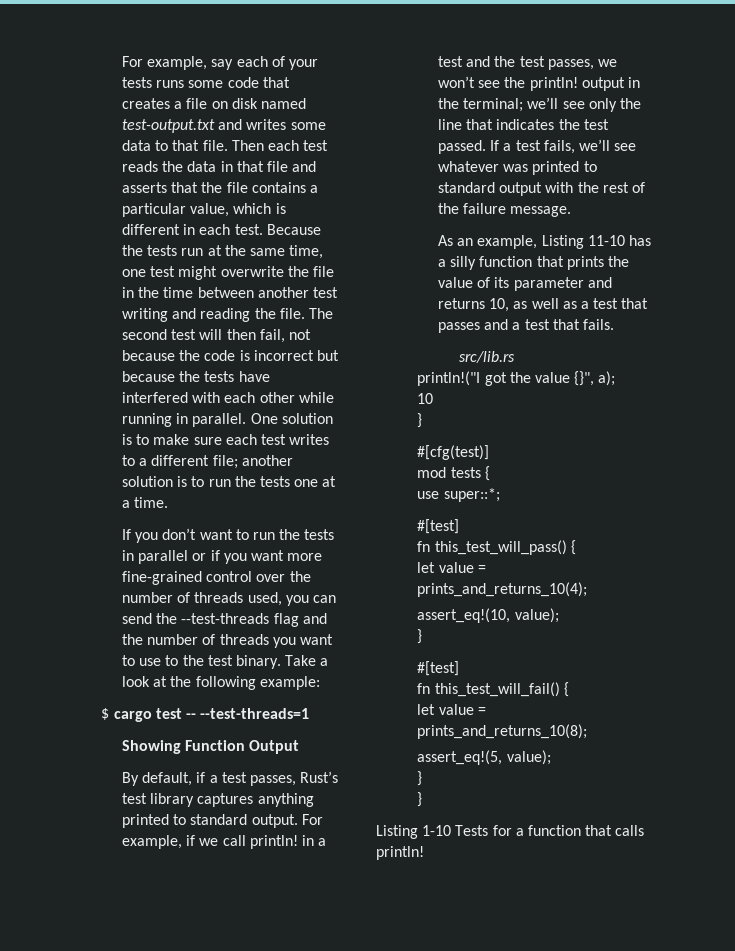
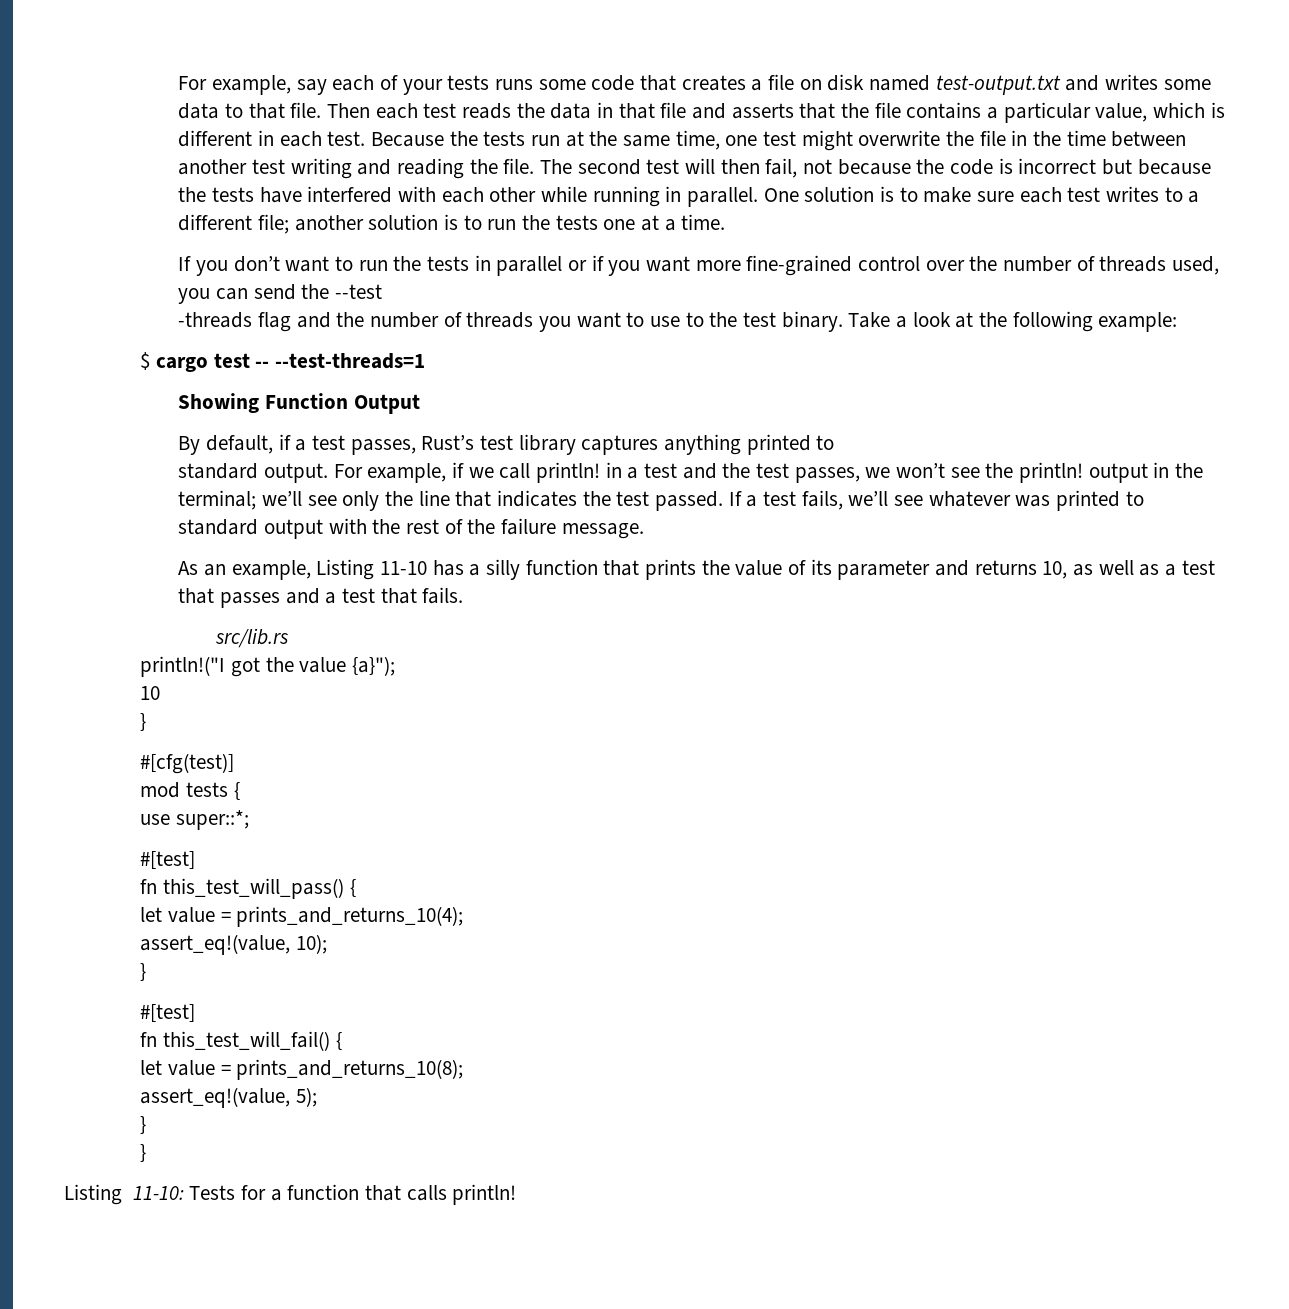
- If you don’t want to run the tests in parallel or if you want more fine-grained control over the number of threads used, you can send the --test-threads flag and the number of threads you want to use to the test binary.
+ If you don’t want to run the tests in parallel or if you want more fine-grained control over the number of threads used, you can send the --test
+ -threads flag and the number of threads you want to use to the test binary.
- By default, if a test passes, Rust’s test library captures anything printed to standard output.
+ By default, if a test passes, Rust’s test library captures anything printed to
+ standard output.
- println!("I got the value {}", a);
+ println!("I got the value {a}");
- assert_eq!(10, value);
+ assert_eq!(value, 10);
- assert_eq!(5, value);
+ assert_eq!(value, 5);
- Listing 1-10 Tests for a function that calls println!
+ Listing 11-10: Tests for a function that calls println!

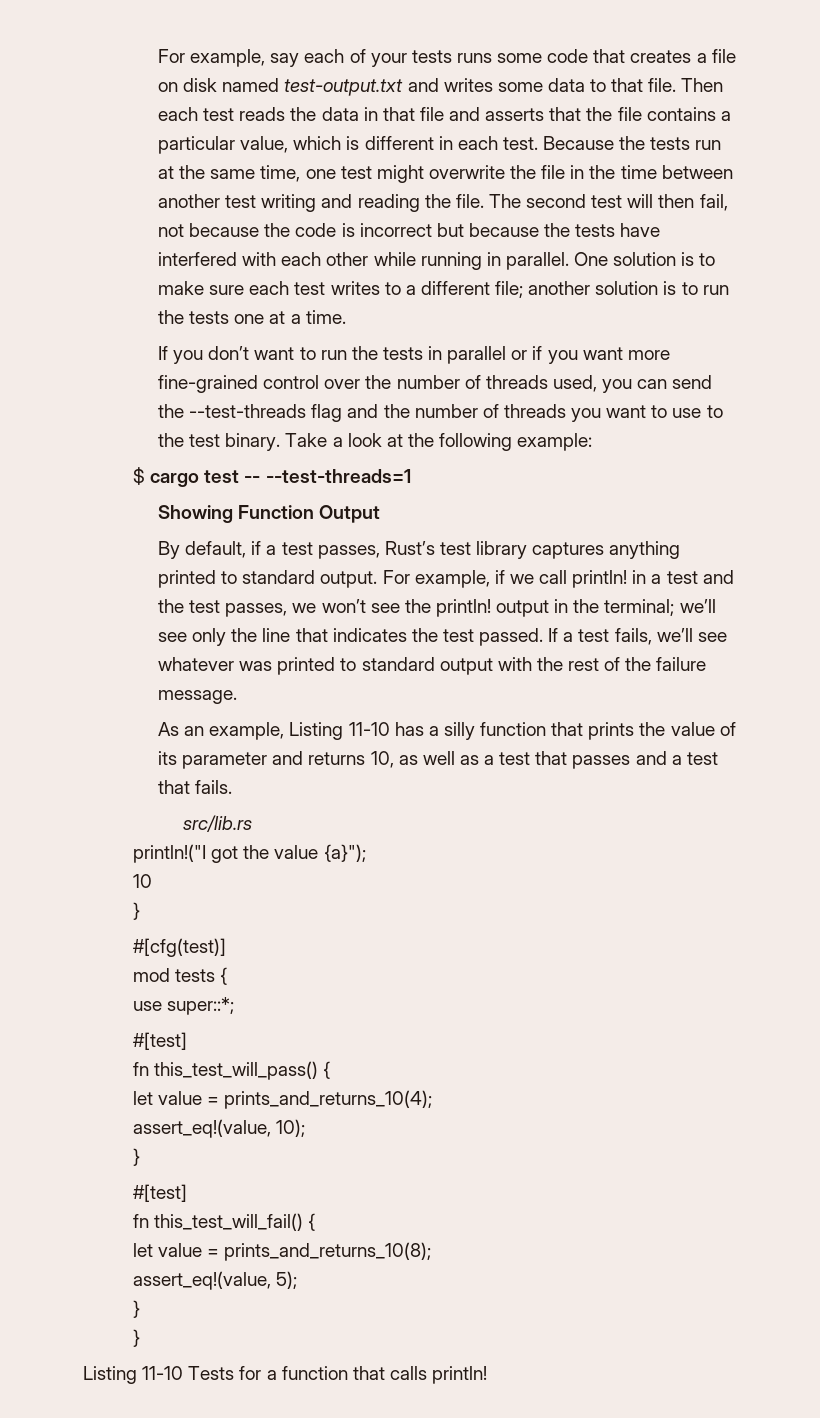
- If you don’t want to run the tests in parallel or if you want more fine-grained control over the number of threads used, you can send the --test
- -threads flag and the number of threads you want to use to the test binary.
+ If you don’t want to run the tests in parallel or if you want more fine-grained control over the number of threads used, you can send the --test-threads flag and the number of threads you want to use to the test binary.
- By default, if a test passes, Rust’s test library captures anything printed to
- standard output.
+ By default, if a test passes, Rust’s test library captures anything printed to standard output.
- Listing 11-10: Tests for a function that calls println!
+ Listing 11-10 Tests for a function that calls println!

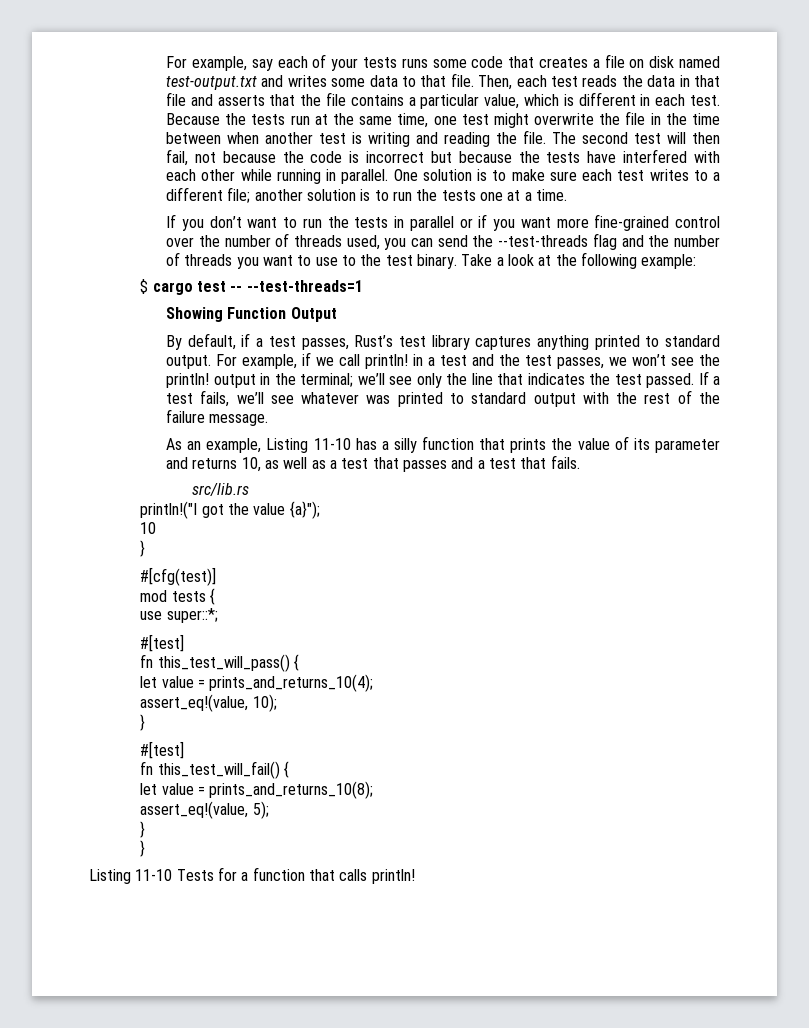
- Then each test reads the data in that file and asserts that the file contains a particular value, which is different in each test.
+ Then, each test reads the data in that file and asserts that the file contains a particular value, which is different in each test.
- Because the tests run at the same time, one test might overwrite the file in the time between another test writing and reading the file.
+ Because the tests run at the same time, one test might overwrite the file in the time between when another test is writing and reading the file.

